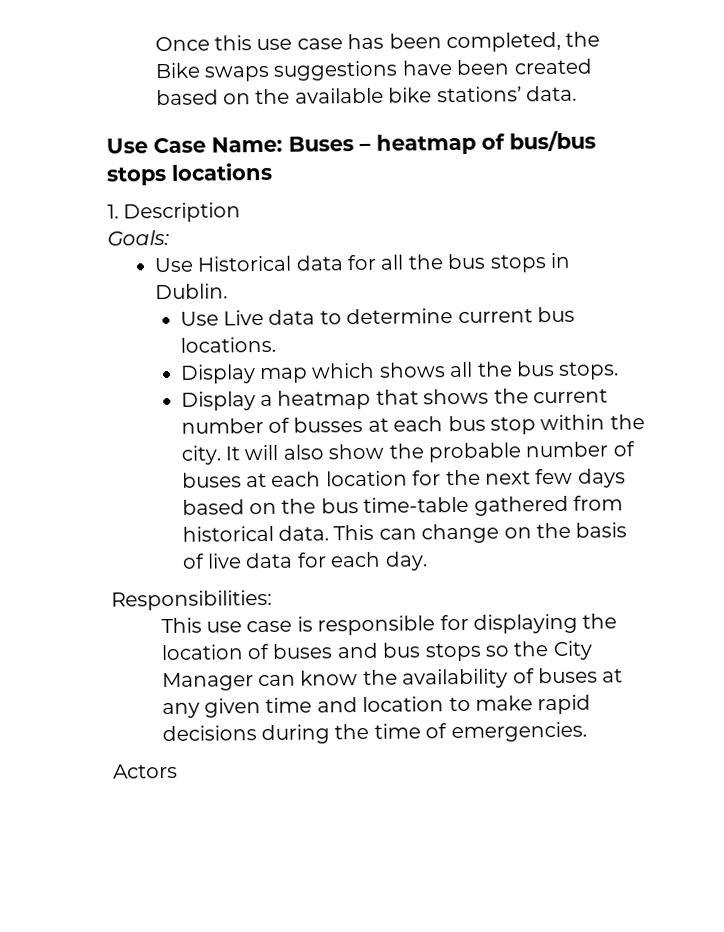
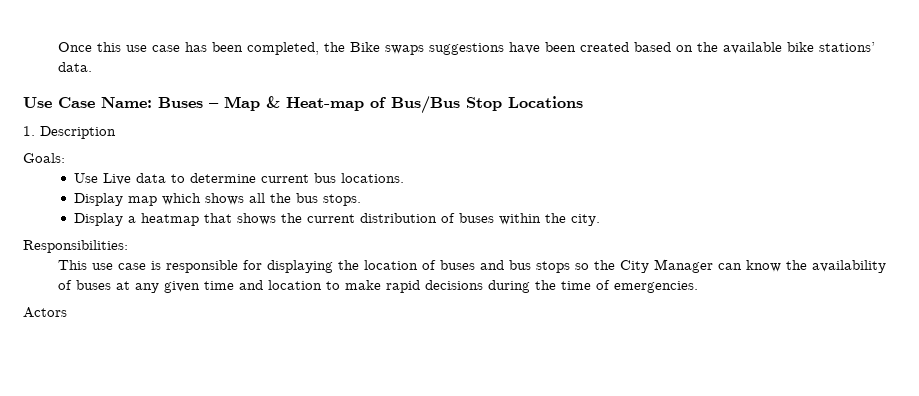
- Use Case Name: Buses – heatmap of bus/bus stops locations
+ Use Case Name: Buses – Map & Heat-map of Bus/Bus Stop Locations
  1. Description
  Goals:
- Use Historical data for all the bus stops in Dublin.
- Display a heatmap that shows the current number of busses at each bus stop within the city. It will also show the probable number of buses at each location for the next few days based on the bus time-table gathered from historical data. This can change on the basis of live data for each day.
+ Display a heatmap that shows the current distribution of buses within the city.

